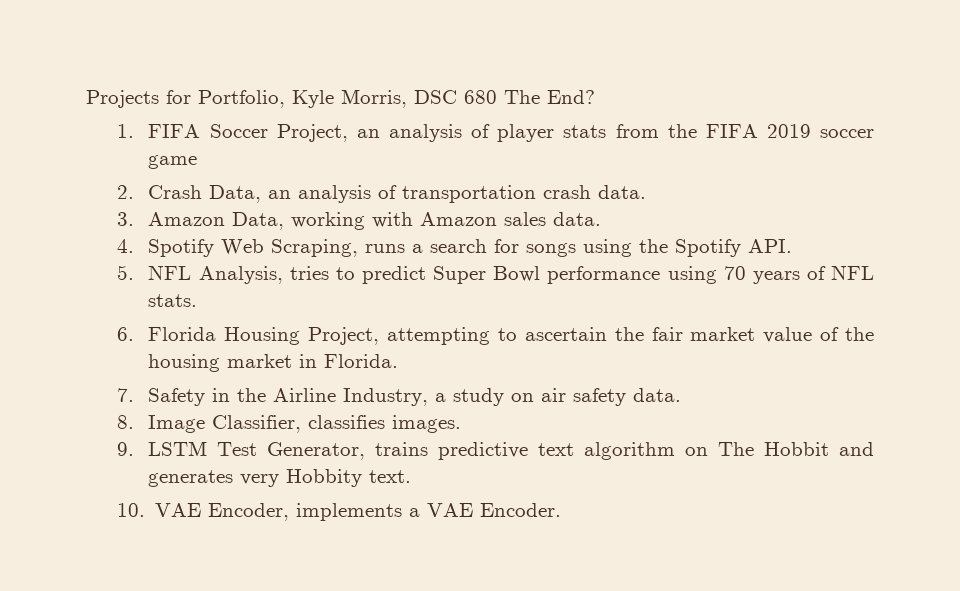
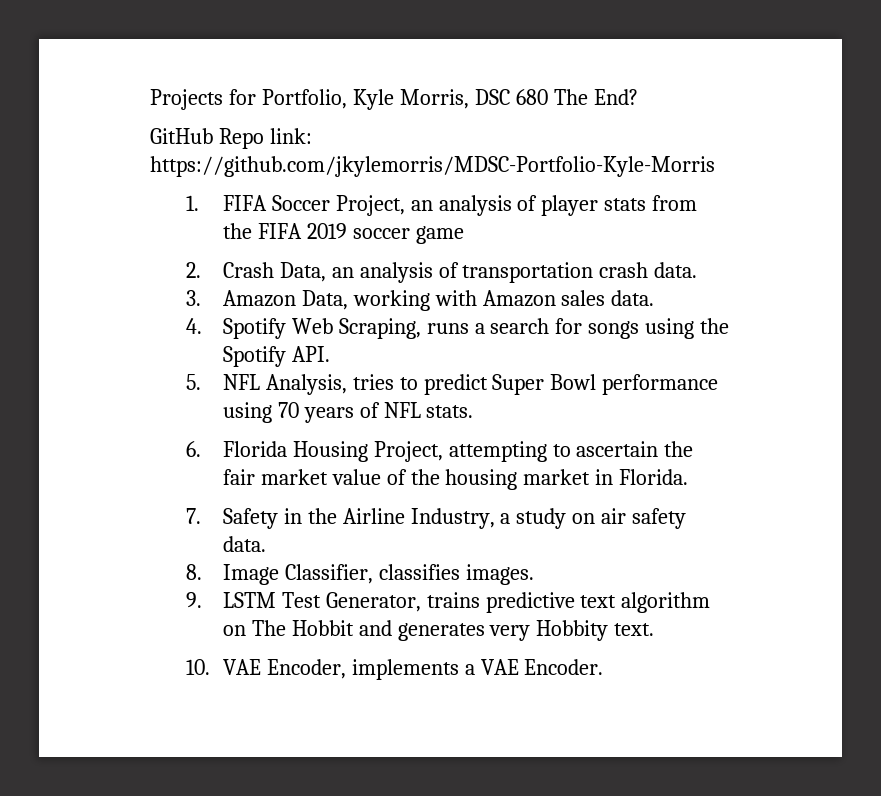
+ GitHub Repo link: https://github.com/jkylemorris/MDSC-Portfolio-Kyle-Morris

